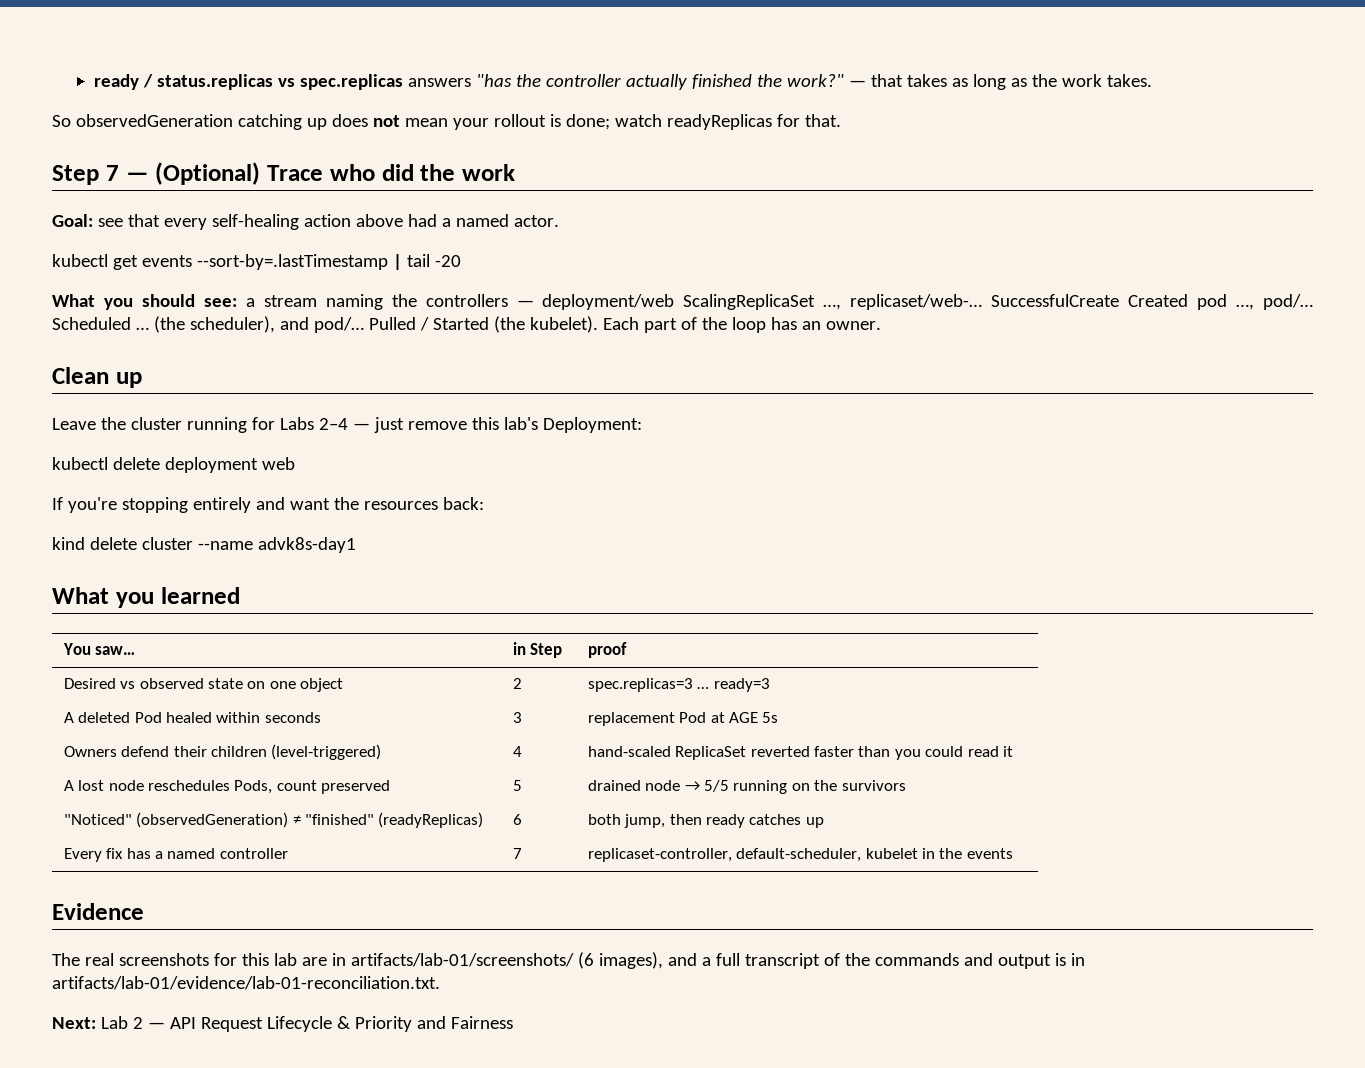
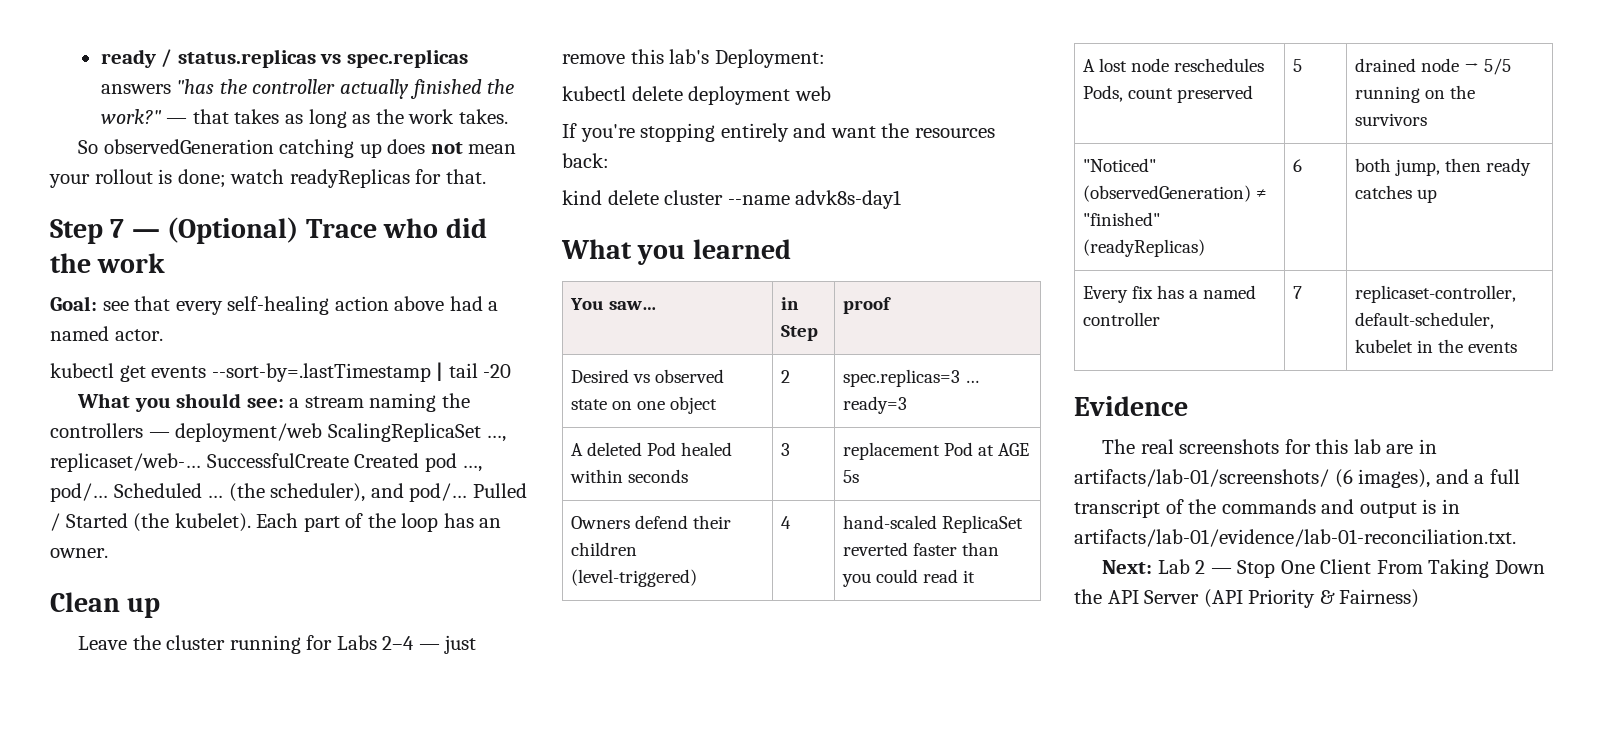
- Next: Lab 2 — API Request Lifecycle & Priority and Fairness
+ Next: Lab 2 — Stop One Client From Taking Down the API Server (API Priority & Fairness)

